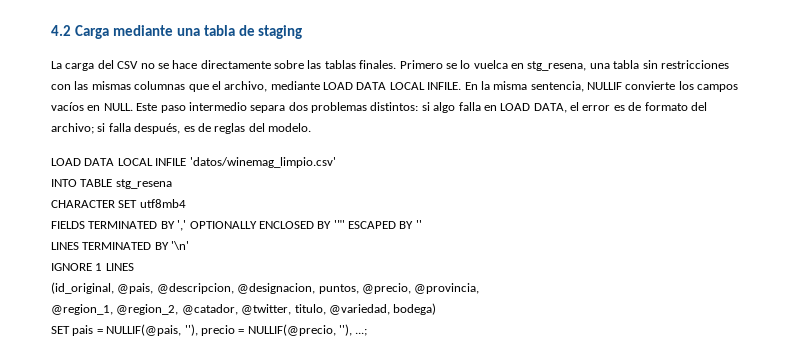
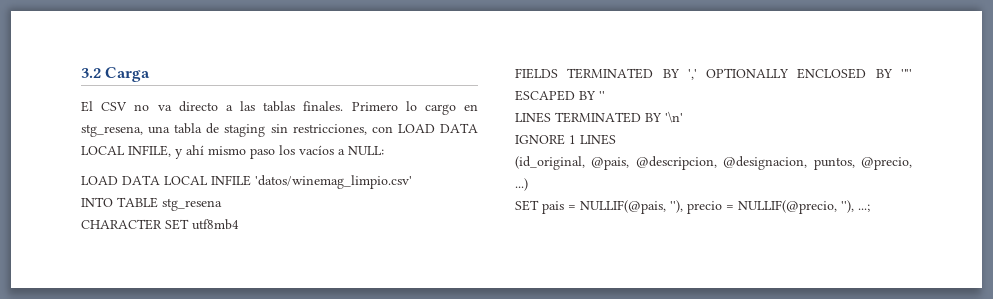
- 4.2 Carga mediante una tabla de staging
- La carga del CSV no se hace directamente sobre las tablas finales. Primero se lo vuelca en stg_resena, una tabla sin restricciones con las mismas columnas que el archivo, mediante LOAD DATA LOCAL INFILE. En la misma sentencia, NULLIF convierte los campos vacíos en NULL. Este paso intermedio separa dos problemas distintos: si algo falla en LOAD DATA, el error es de formato del archivo; si falla después, es de reglas del modelo.
+ 3.2 Carga
+ El CSV no va directo a las tablas finales. Primero lo cargo en stg_resena, una tabla de staging sin restricciones, con LOAD DATA LOCAL INFILE, y ahí mismo paso los vacíos a NULL:
- (id_original, @pais, @descripcion, @designacion, puntos, @precio, @provincia,
- @region_1, @region_2, @catador, @twitter, titulo, @variedad, bodega)
+ (id_original, @pais, @descripcion, @designacion, puntos, @precio, ...)

